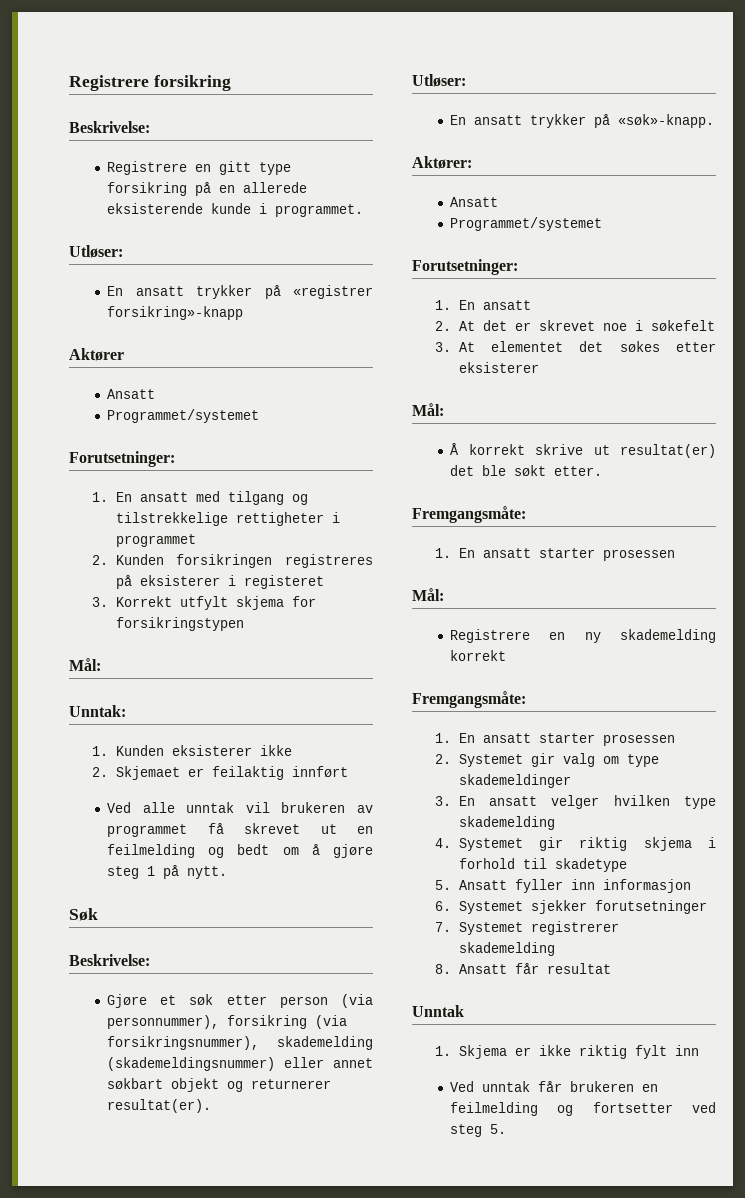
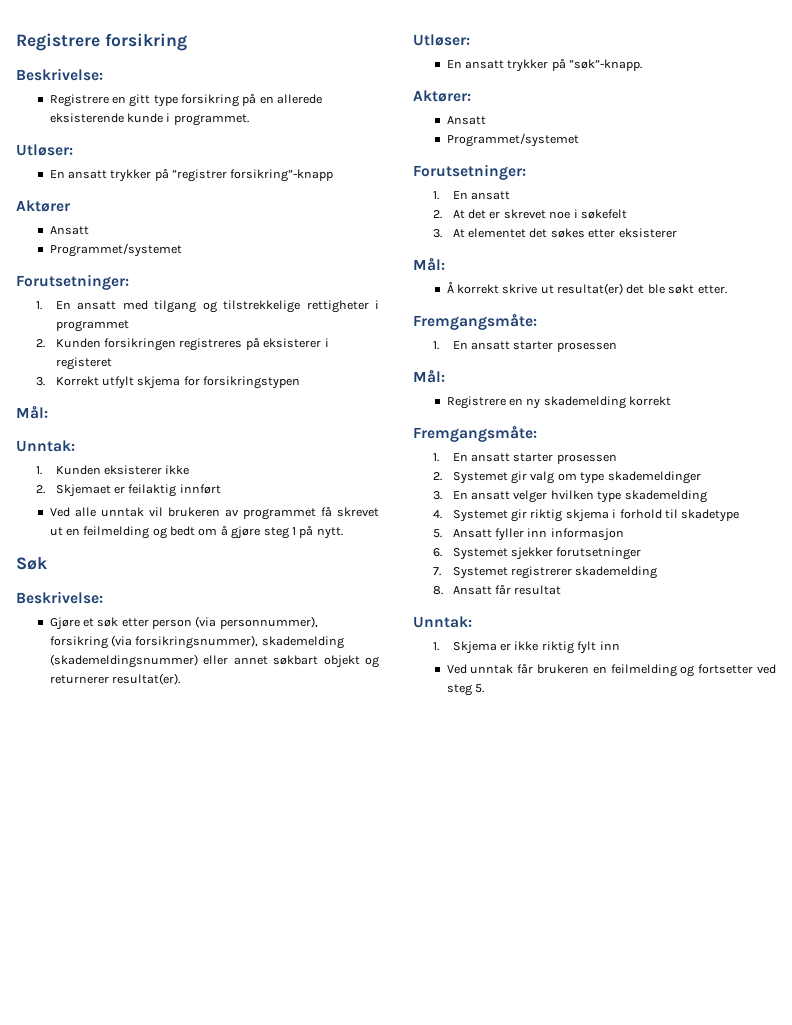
- En ansatt trykker på «registrer forsikring»-knapp
+ En ansatt trykker på ”registrer forsikring”-knapp
- En ansatt trykker på «søk»-knapp.
+ En ansatt trykker på ”søk”-knapp.
  8. Ansatt får resultat
- Unntak
+ Unntak:

